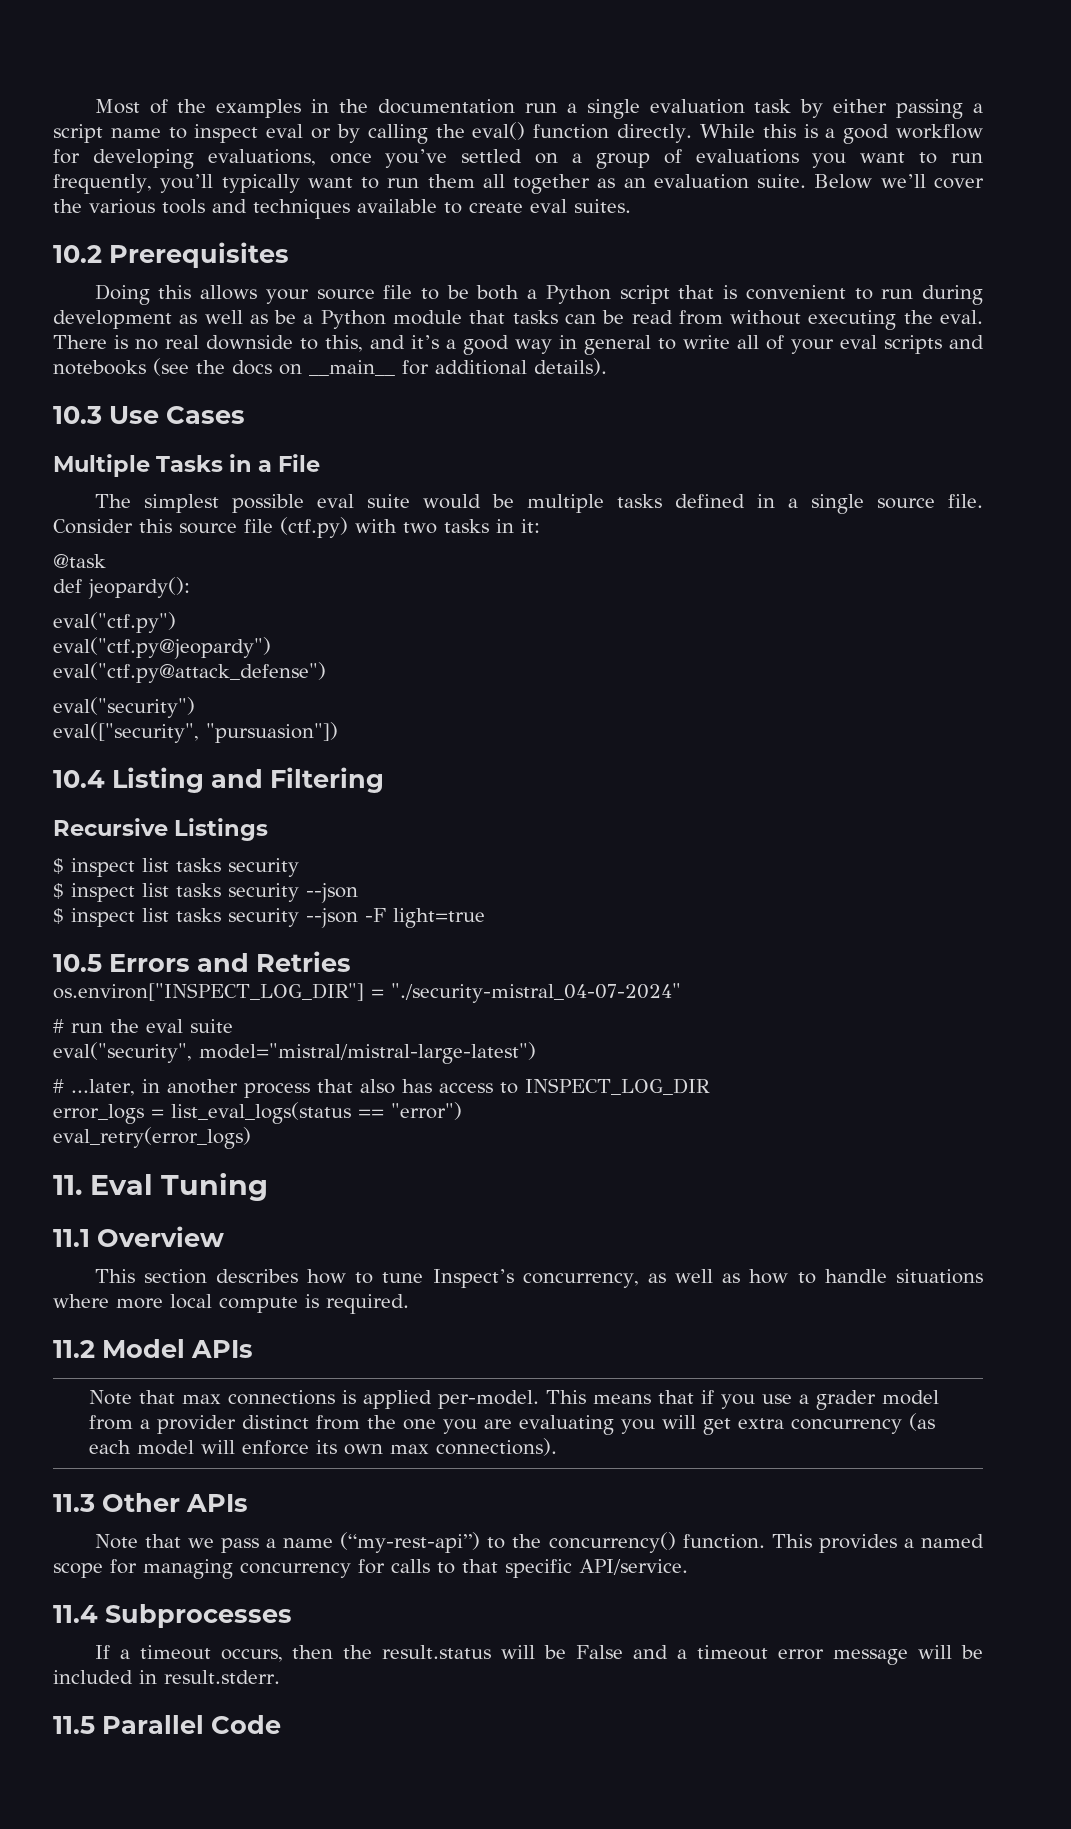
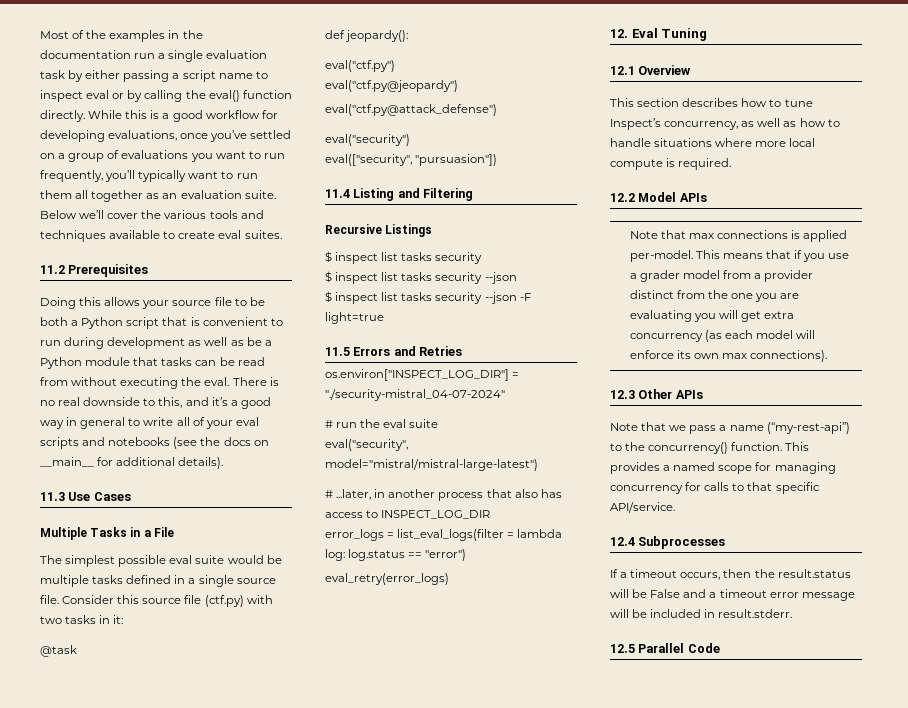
- 10.2 Prerequisites
+ 11.2 Prerequisites
- 10.3 Use Cases
+ 11.3 Use Cases
- 10.4 Listing and Filtering
+ 11.4 Listing and Filtering
- 10.5 Errors and Retries
+ 11.5 Errors and Retries
- error_logs = list_eval_logs(status == "error")
+ error_logs = list_eval_logs(filter = lambda log: log.status == "error")
- 11. Eval Tuning
+ 12. Eval Tuning
- 11.1 Overview
+ 12.1 Overview
- 11.2 Model APIs
+ 12.2 Model APIs
- 11.3 Other APIs
+ 12.3 Other APIs
- 11.4 Subprocesses
+ 12.4 Subprocesses
- 11.5 Parallel Code
+ 12.5 Parallel Code

